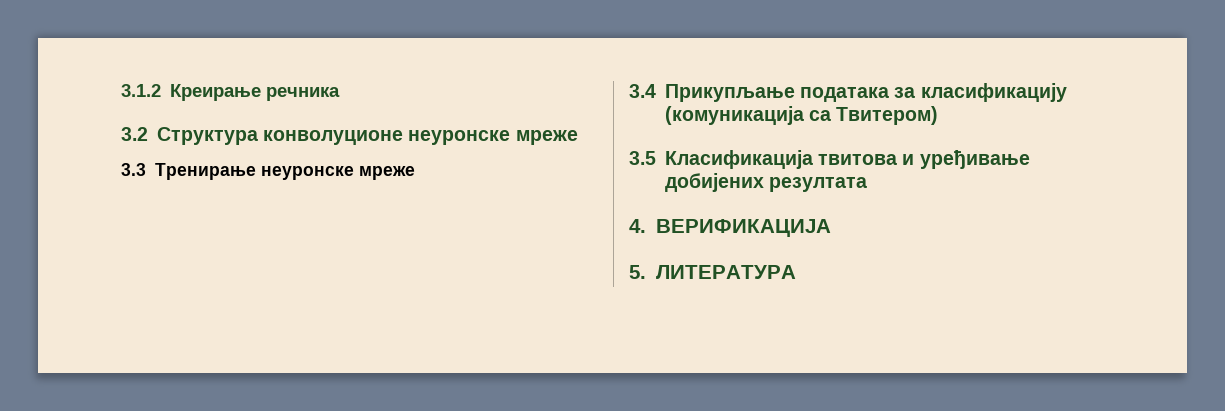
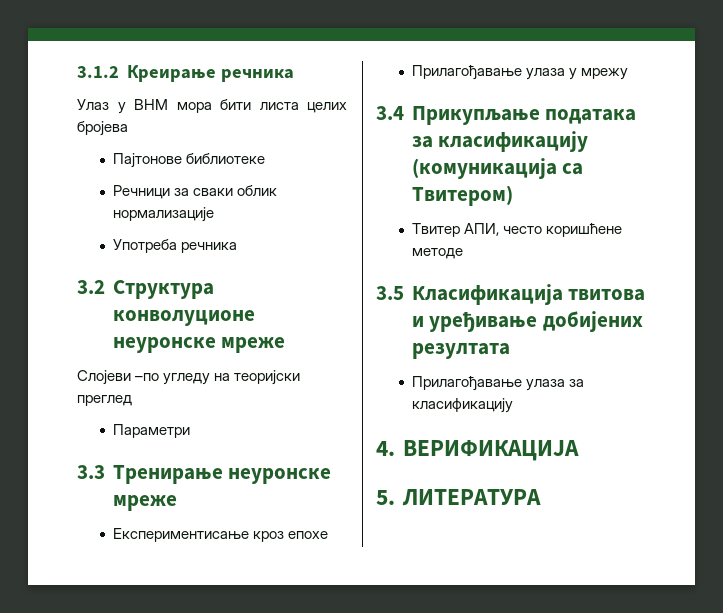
+ Улаз у ВНМ мора бити листа целих бројева
+ Пајтонове библиотеке
+ Речници за сваки облик нормализације
+ Употреба речника
+ Слојеви –по угледу на теоријски преглед
+ Параметри
  3.3 Тренирање неуронске мреже
+ Експериментисање кроз епохе
+ Прилагођавање улаза у мрежу
+ Твитер АПИ, често коришћене методе
+ Прилагођавање улаза за класификацију

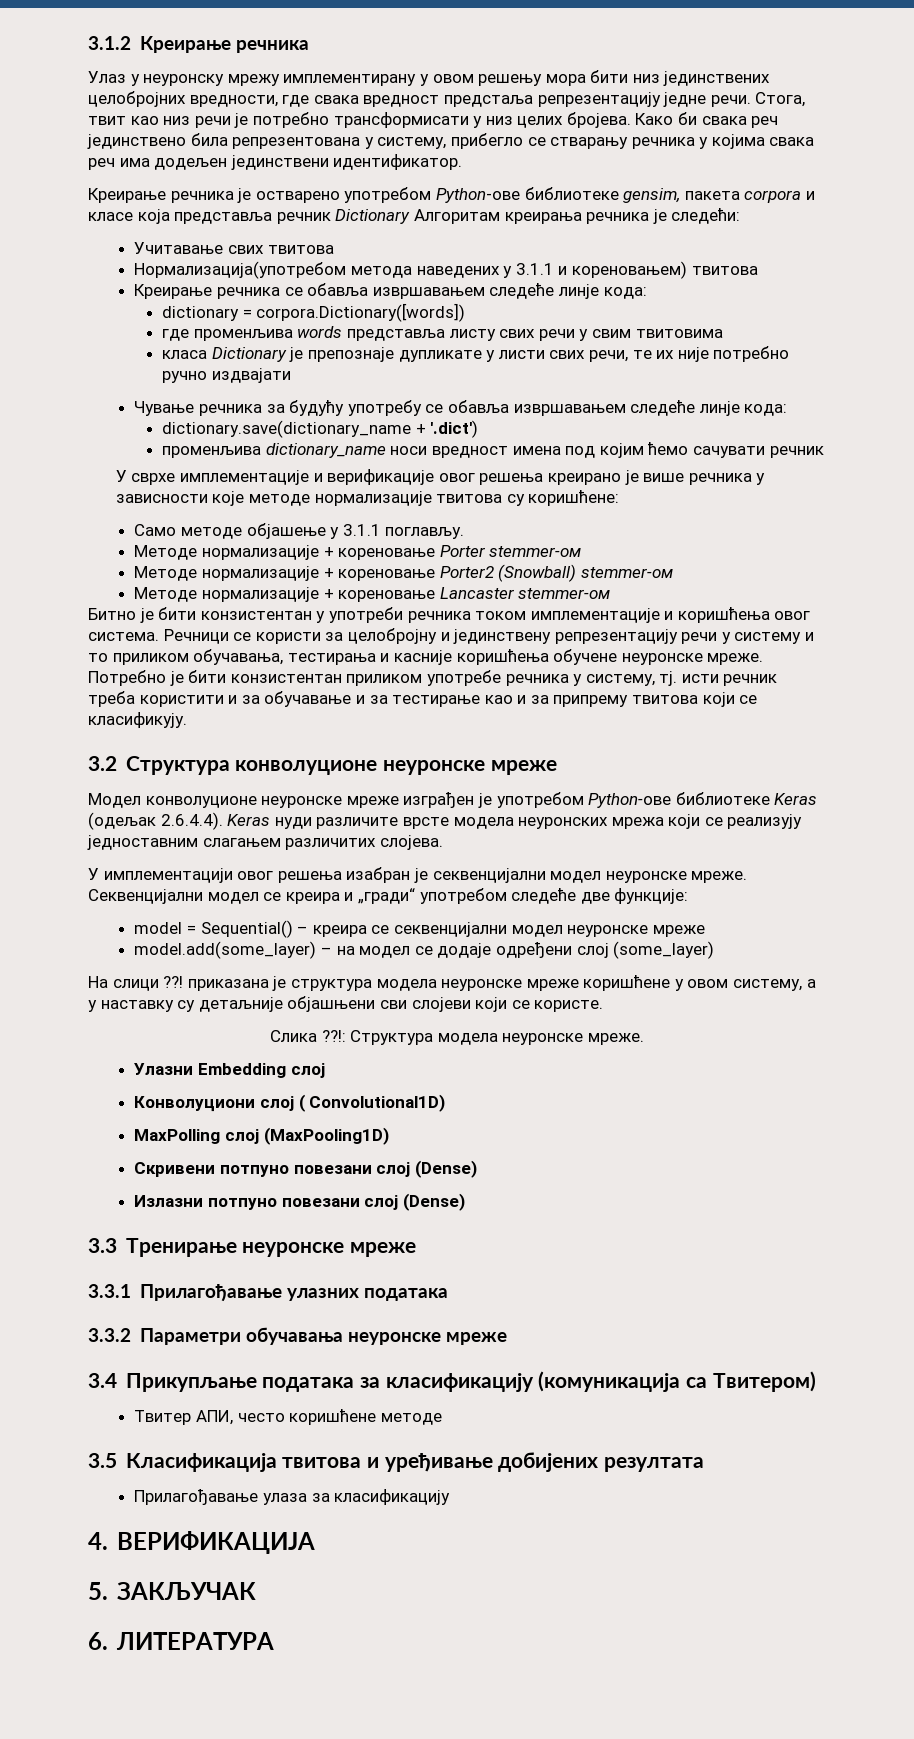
- Улаз у ВНМ мора бити листа целих бројева
- Пајтонове библиотеке
- Речници за сваки облик нормализације
- Употреба речника
+ Улаз у неуронску мрежу имплементирану у овом решењу мора бити низ јединствених целобројних вредности, где свака вредност предстаља репрезентацију једне речи. Стога, твит као низ речи је потребно трансформисати у низ целих бројева. Како би свака реч јединствено била репрезентована у систему, прибегло се стварању речника у којима свака реч има додељен јединствени идентификатор.
+ Креирање речника је остварено употребом Python-ове библиотекe gensim, пакета corpora и класе која представља речник Dictionary Алгоритам креирања речника је следећи:
+ Учитавање свих твитова
+ Нормализација(употребом метода наведених у 3.1.1 и кореновањем) твитова
+ Креирање речника се обавља извршавањем следеће линје кода:
+ dictionary = corpora.Dictionary([words])
+ где променљива words представља листу свих речи у свим твитовима
+ класа Dictionary je препознаје дупликате у листи свих речи, те их није потребно ручно издвајати
+ Чување речника за будућу употребу се обавља извршавањем следеће линје кода:
+ dictionary.save(dictionary_name + '.dict')
+ променљива dictionary_name носи вредност имена под којим ћемо сачувати речник
+ У сврхе имплементације и верификације овог решења креирано је више речника у зависности које методе нормализације твитова су коришћене:
+ Само методе објашење у 3.1.1 поглављу.
+ Методе нормализације + кореновање Porter stemmer-ом
+ Методе нормализације + кореновање Porter2 (Snowball) stemmer-ом
+ Методе нормализације + кореновање Lancaster stemmer-ом
+ Битно је бити конзистентан у употреби речника током имплементације и коришћења овог система. Речници се користи за целобројну и јединствену репрезентацију речи у систему и то приликом обучавања, тестирања и касније коришћења обучене неуронске мреже. Потребно је бити конзистентан приликом употребе речника у систему, тј. исти речник треба користити и за обучавање и за тестирање као и за припрему твитова који се класификују.
- Слојеви –по угледу на теоријски преглед
- Параметри
+ Модел конволуционе неуронске мреже изграђен је употребом Python-ове библиотеке Keras (одељак 2.6.4.4). Keras нуди различите врсте модела неуронских мрежа који се реализују једноставним слагањем различитих слојева.
+ У имплементацији овог решења изабран је секвенцијални модел неуронске мреже. Секвенцијални модел се креира и „гради“ употребом следеће две функције:
+ model = Sequential() – креира се секвенцијални модел неуронске мреже
+ model.add(some_layer) – на модел се додаје одређени слој (some_layer)
+ На слици ??! приказана је структура модела неуронске мреже коришћене у овом систему, а у наставку су детаљније објашњени сви слојеви који се користе.
+ Слика ??!: Структура модела неуронске мреже.
+ Улазни Embedding слој
+ Конволуциони слој ( Convolutional1D)
+ MaxPolling слој (MaxPooling1D)
+ Скривени потпуно повезани слој (Dense)
+ Излазни потпуно повезани слој (Dense)
  3.3 Тренирање неуронске мреже
- Експериментисање кроз епохе
- Прилагођавање улаза у мрежу
+ 3.3.1 Прилагођавање улазних података
+ 3.3.2 Параметри обучавања неуронске мреже
- 5. ЛИТЕРАТУРА
+ 5. ЗАКЉУЧАК
+ 6. ЛИТЕРАТУРА

